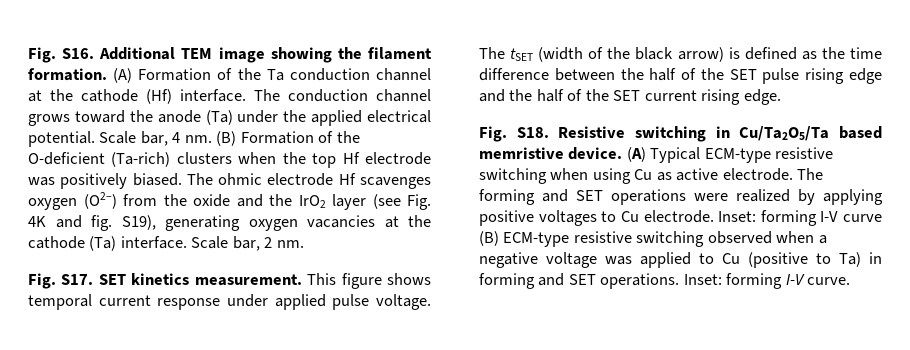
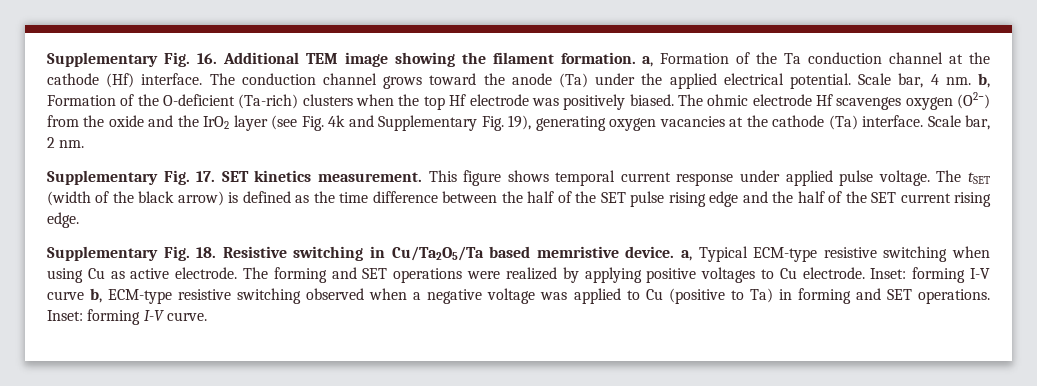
- Fig. S16. Additional TEM image showing the filament formation. (A) Formation of the Ta conduction channel at the cathode (Hf) interface.
+ Supplementary Fig. 16. Additional TEM image showing the filament formation. a, Formation of the Ta conduction channel at the cathode (Hf) interface.
- Scale bar, 4 nm. (B) Formation of the O-deficient (Ta-rich) clusters when the top Hf electrode was positively biased.
+ Scale bar, 4 nm. b, Formation of the O-deficient (Ta-rich) clusters when the top Hf electrode was positively biased.
- The ohmic electrode Hf scavenges oxygen (O2−) from the oxide and the IrO2 layer (see Fig. 4K and fig. S19), generating oxygen vacancies at the cathode (Ta) interface.
+ The ohmic electrode Hf scavenges oxygen (O2−) from the oxide and the IrO2 layer (see Fig. 4k and Supplementary Fig. 19), generating oxygen vacancies at the cathode (Ta) interface.
- Fig. S17. SET kinetics measurement.
+ Supplementary Fig. 17. SET kinetics measurement.
- Fig. S18. Resistive switching in Cu/Ta2O5/Ta based memristive device. (A) Typical ECM-type resistive switching when using Cu as active electrode.
+ Supplementary Fig. 18. Resistive switching in Cu/Ta2O5/Ta based memristive device. a, Typical ECM-type resistive switching when using Cu as active electrode.
- Inset: forming I-V curve (B) ECM-type resistive switching observed when a negative voltage was applied to Cu (positive to Ta) in forming and SET operations.
+ Inset: forming I-V curve b, ECM-type resistive switching observed when a negative voltage was applied to Cu (positive to Ta) in forming and SET operations.

